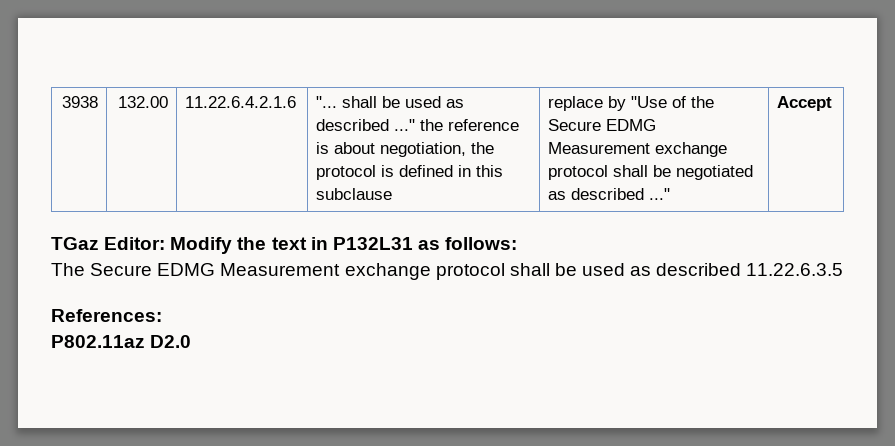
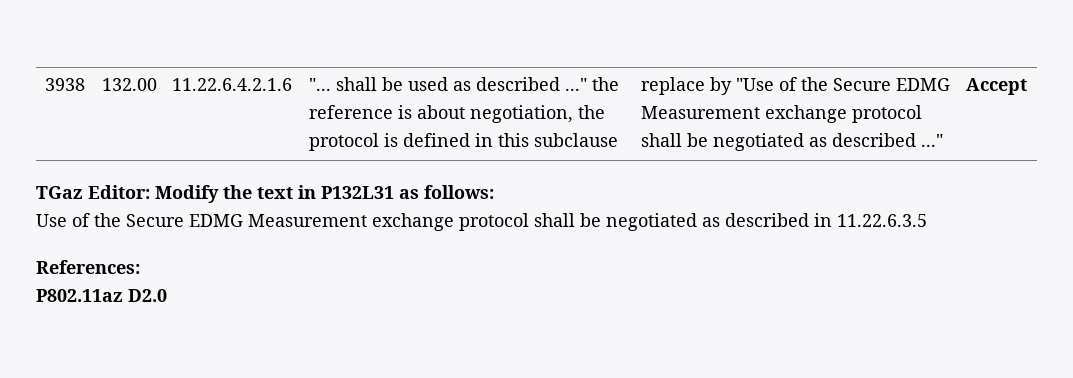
- The Secure EDMG Measurement exchange protocol shall be used as described 11.22.6.3.5
+ Use of the Secure EDMG Measurement exchange protocol shall be negotiated as described in 11.22.6.3.5

